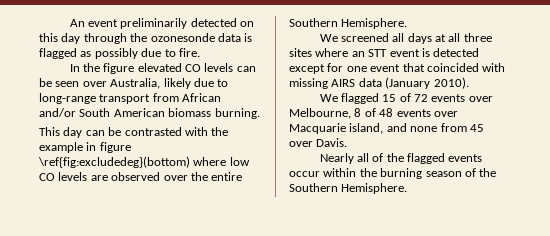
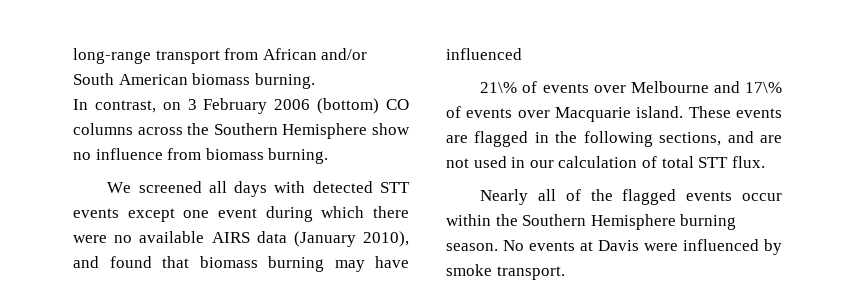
- An event preliminarily detected on this day through the ozonesonde data is flagged as possibly due to fire.
- In the figure elevated CO levels can be seen over Australia, likely due to long-range transport from African and/or South American biomass burning.
+ long-range transport from African and/or South American biomass burning.
- This day can be contrasted with the example in figure \ref{fig:excludedeg}(bottom) where low CO levels are observed over the entire Southern Hemisphere.
- We screened all days at all three sites where an STT event is detected except for one event that coincided with missing AIRS data (January 2010).
- We flagged 15 of 72 events over Melbourne, 8 of 48 events over Macquarie island, and none from 45 over Davis.
+ In contrast, on 3 February 2006 (bottom) CO columns across the Southern Hemisphere show no influence from biomass burning.
+ We screened all days with detected STT events except one event during which there were no available AIRS data (January 2010), and found that biomass burning may have influenced
+ 21\% of events over Melbourne and 17\% of events over Macquarie island. These events are flagged in the following sections, and are not used in our calculation of total STT flux.
- Nearly all of the flagged events occur within the burning season of the Southern Hemisphere.
+ Nearly all of the flagged events occur within the Southern Hemisphere burning season. No events at Davis were influenced by smoke transport.

